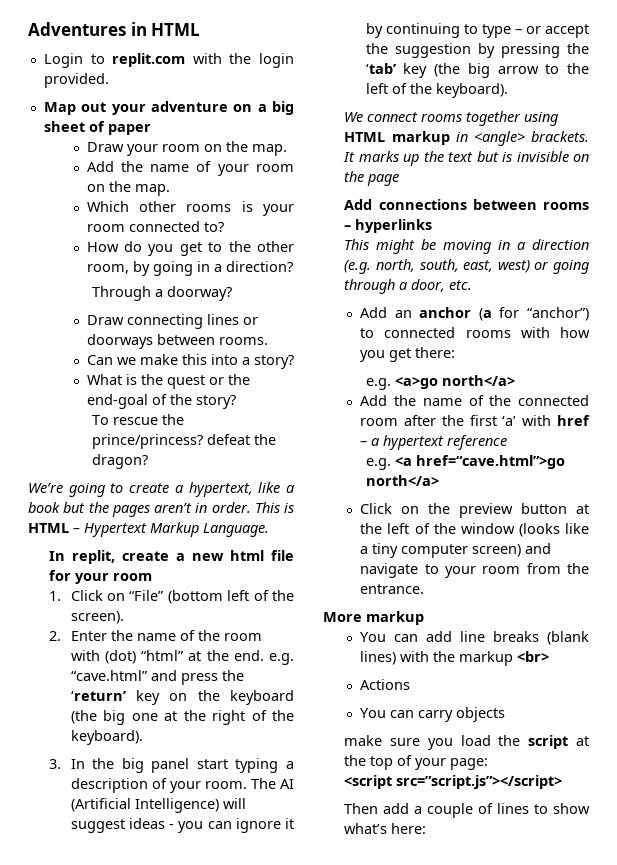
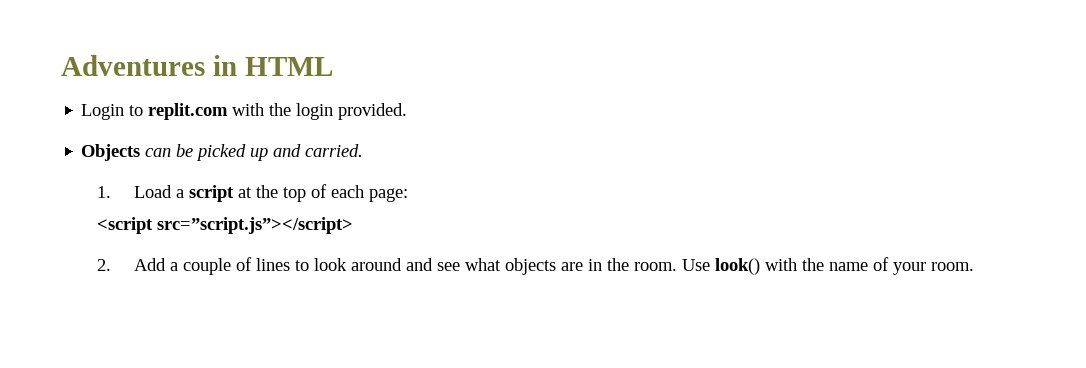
- Map out your adventure on a big sheet of paper
- Draw your room on the map.
- Add the name of your room on the map.
- Which other rooms is your room connected to?
- How do you get to the other room, by going in a direction?
- Through a doorway?
- Draw connecting lines or doorways between rooms.
- Can we make this into a story?
- What is the quest or the end-goal of the story?
- To rescue the prince/princess? defeat the dragon?
- We’re going to create a hypertext, like a book but the pages aren’t in order. This is HTML – Hypertext Markup Language.
- In replit, create a new html file for your room
- 1. Click on “File” (bottom left of the screen).
- 2. Enter the name of the room with (dot) “html” at the end. e.g. “cave.html” and press the ‘return’ key on the keyboard (the big one at the right of the keyboard).
- 3. In the big panel start typing a description of your room. The AI (Artificial Intelligence) will suggest ideas - you can ignore it by continuing to type – or accept the suggestion by pressing the ‘tab’ key (the big arrow to the left of the keyboard).
- We connect rooms together using HTML markup in <angle> brackets. It marks up the text but is invisible on the page
- Add connections between rooms – hyperlinks
- This might be moving in a direction (e.g. north, south, east, west) or going through a door, etc.
- Add an anchor (a for “anchor”) to connected rooms with how you get there:
- e.g. <a>go north</a>
- Add the name of the connected room after the first ‘a’ with href – a hypertext reference
- e.g. <a href=“cave.html”>go north</a>
- Click on the preview button at the left of the window (looks like a tiny computer screen) and navigate to your room from the entrance.
- More markup
- You can add line breaks (blank lines) with the markup <br>
- Actions
- You can carry objects
- make sure you load the script at the top of your page:
+ Objects can be picked up and carried.
+ 1. Load a script at the top of each page:
- Then add a couple of lines to show what’s here:
+ 2. Add a couple of lines to look around and see what objects are in the room. Use look() with the name of your room.

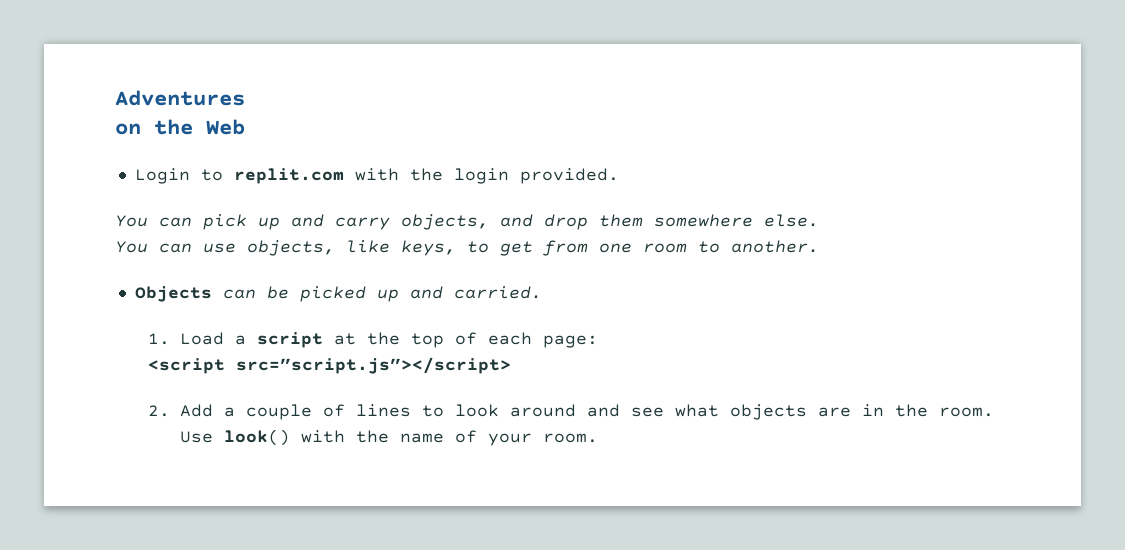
- Adventures in HTML
+ Adventures
+ on the Web
+ You can pick up and carry objects, and drop them somewhere else.
+ You can use objects, like keys, to get from one room to another.

